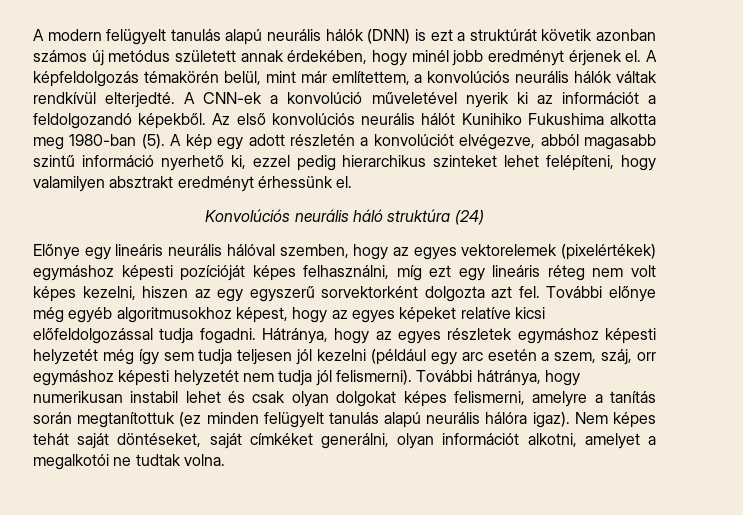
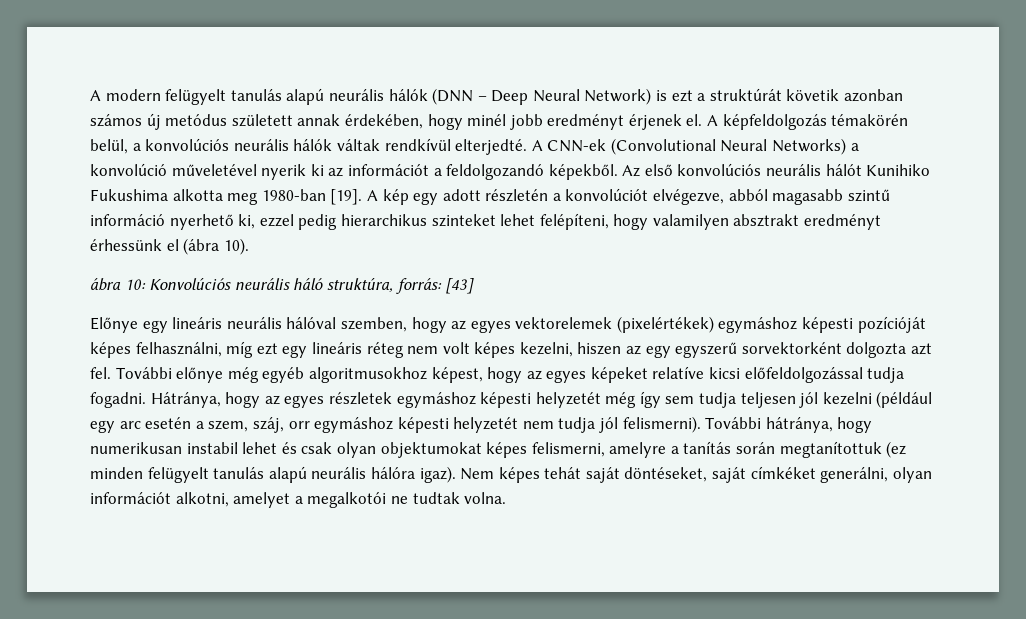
- A modern felügyelt tanulás alapú neurális hálók (DNN) is ezt a struktúrát követik azonban számos új metódus született annak érdekében, hogy minél jobb eredményt érjenek el.
+ A modern felügyelt tanulás alapú neurális hálók (DNN – Deep Neural Network) is ezt a struktúrát követik azonban számos új metódus született annak érdekében, hogy minél jobb eredményt érjenek el.
- A képfeldolgozás témakörén belül, mint már említettem, a konvolúciós neurális hálók váltak rendkívül elterjedté.
+ A képfeldolgozás témakörén belül, a konvolúciós neurális hálók váltak rendkívül elterjedté.
- A CNN-ek a konvolúció műveletével nyerik ki az információt a feldolgozandó képekből.
+ A CNN-ek (Convolutional Neural Networks) a konvolúció műveletével nyerik ki az információt a feldolgozandó képekből.
- Az első konvolúciós neurális hálót Kunihiko Fukushima alkotta meg 1980-ban (5).
+ Az első konvolúciós neurális hálót Kunihiko Fukushima alkotta meg 1980-ban [19].
- A kép egy adott részletén a konvolúciót elvégezve, abból magasabb szintű információ nyerhető ki, ezzel pedig hierarchikus szinteket lehet felépíteni, hogy valamilyen absztrakt eredményt érhessünk el.
- Konvolúciós neurális háló struktúra (24)
+ A kép egy adott részletén a konvolúciót elvégezve, abból magasabb szintű információ nyerhető ki, ezzel pedig hierarchikus szinteket lehet felépíteni, hogy valamilyen absztrakt eredményt érhessünk el (ábra 10).
+ ábra 10: Konvolúciós neurális háló struktúra, forrás: [43]
- További hátránya, hogy numerikusan instabil lehet és csak olyan dolgokat képes felismerni, amelyre a tanítás során megtanítottuk (ez minden felügyelt tanulás alapú neurális hálóra igaz).
+ További hátránya, hogy numerikusan instabil lehet és csak olyan objektumokat képes felismerni, amelyre a tanítás során megtanítottuk (ez minden felügyelt tanulás alapú neurális hálóra igaz).

